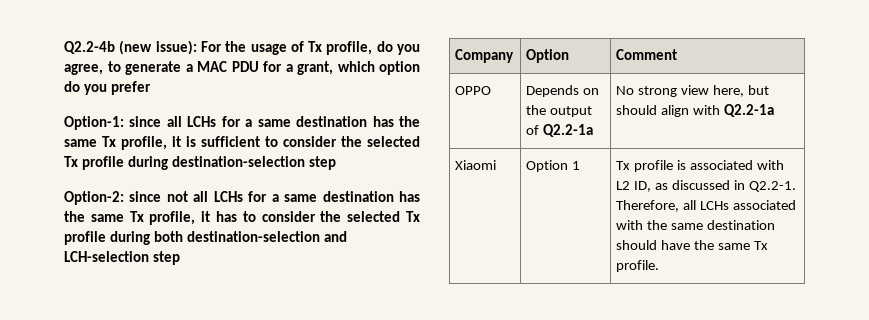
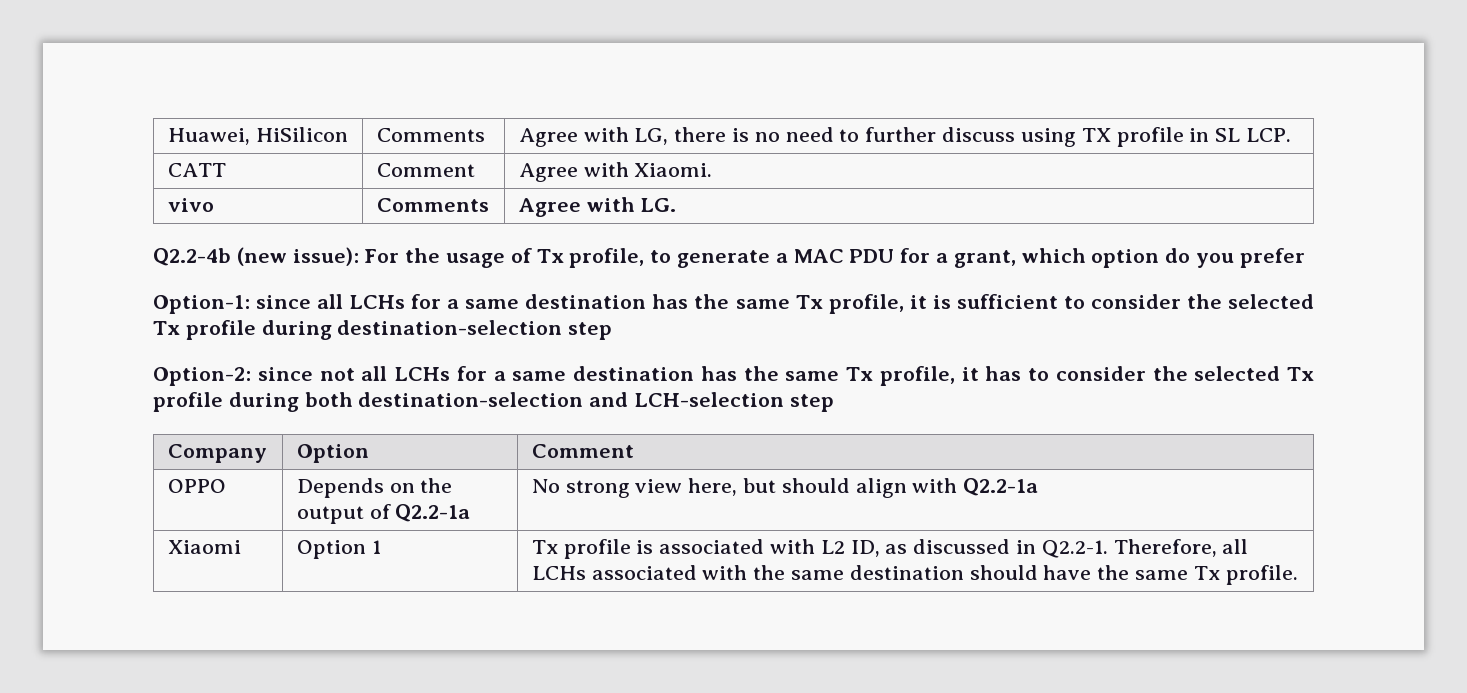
+ Huawei, HiSilicon | Comments | Agree with LG, there is no need to further discuss using TX profile in SL LCP.
+ CATT | Comment | Agree with Xiaomi.
+ vivo | Comments | Agree with LG.
- Q2.2-4b (new issue): For the usage of Tx profile, do you agree, to generate a MAC PDU for a grant, which option do you prefer
+ Q2.2-4b (new issue): For the usage of Tx profile, to generate a MAC PDU for a grant, which option do you prefer

